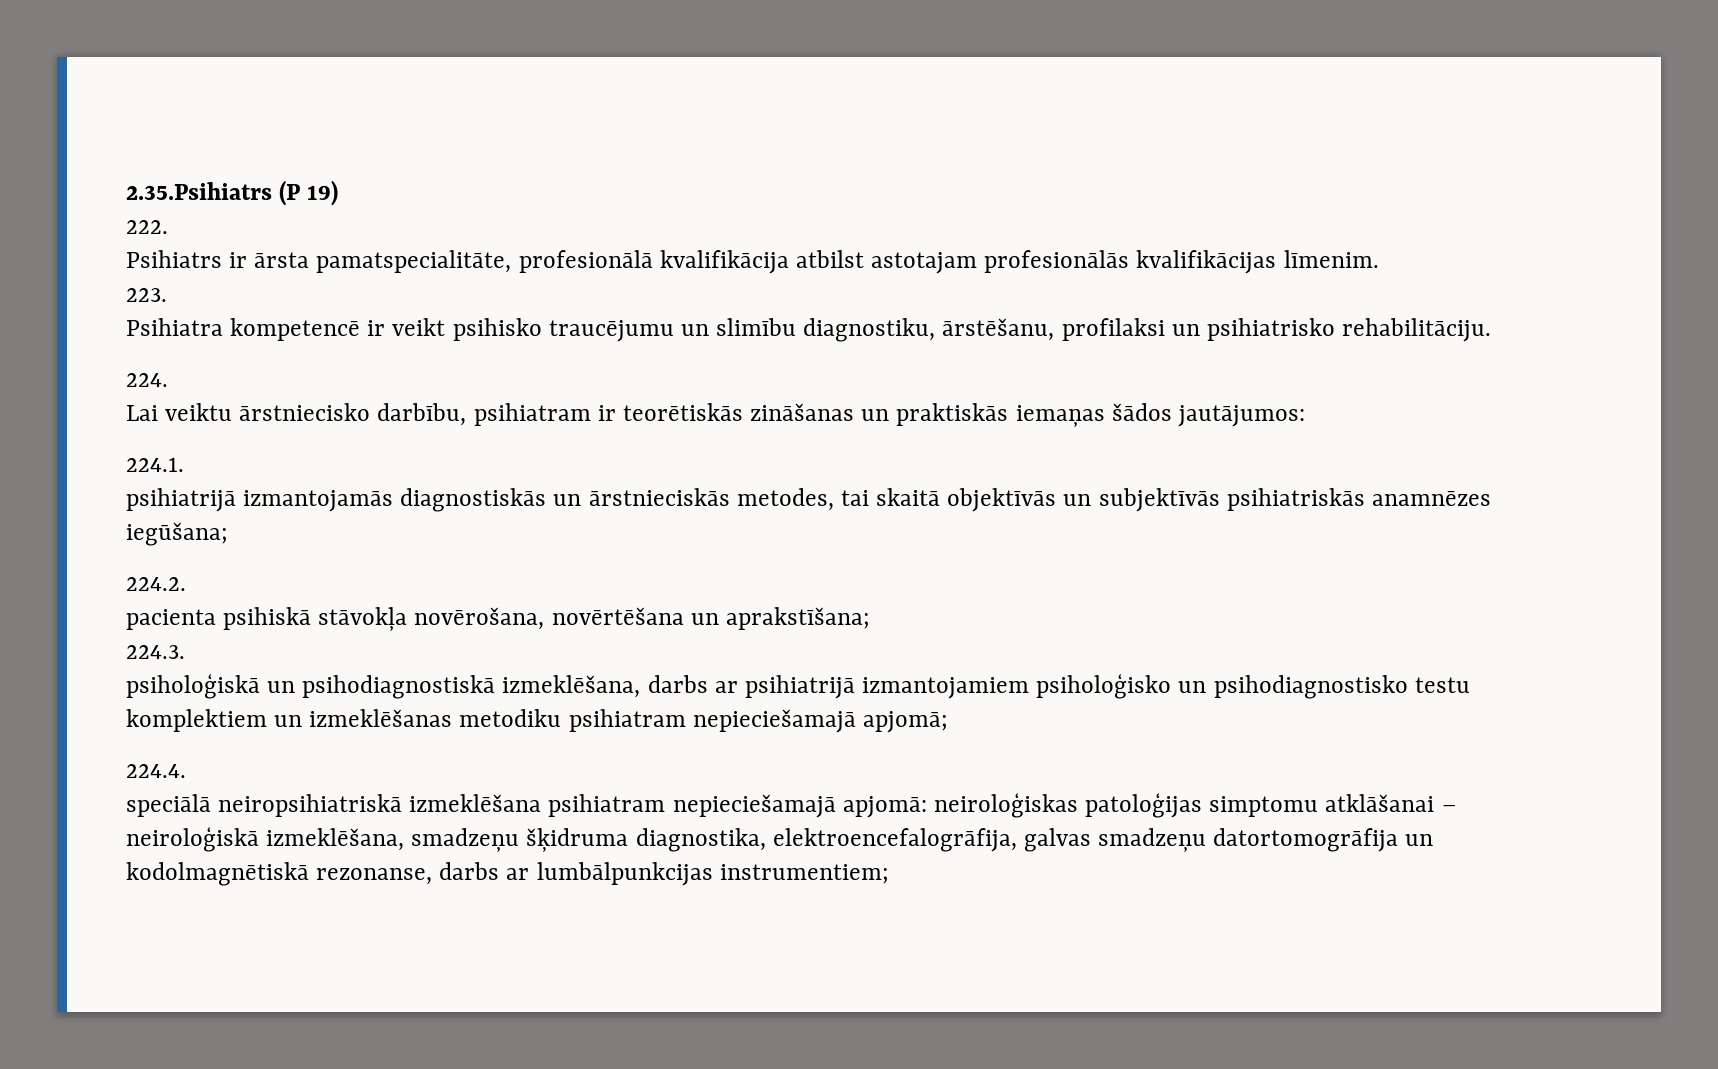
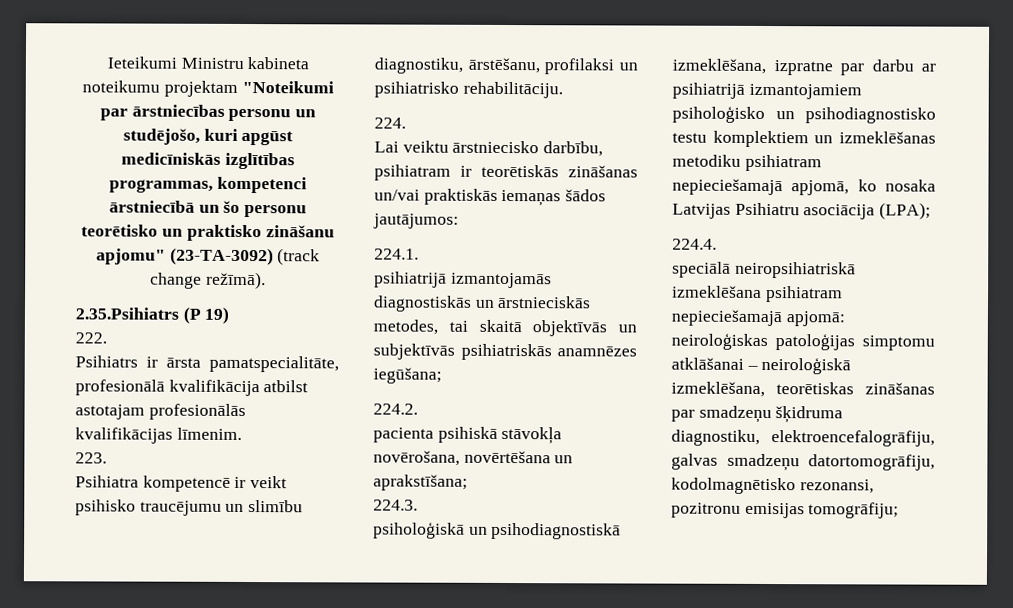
+ Ieteikumi Ministru kabineta noteikumu projektam "Noteikumi par ārstniecības personu un studējošo, kuri apgūst medicīniskās izglītības programmas, kompetenci ārstniecībā un šo personu teorētisko un praktisko zināšanu apjomu" (23-TA-3092) (track change režīmā).
- Lai veiktu ārstniecisko darbību, psihiatram ir teorētiskās zināšanas un praktiskās iemaņas šādos jautājumos:
+ Lai veiktu ārstniecisko darbību, psihiatram ir teorētiskās zināšanas un/vai praktiskās iemaņas šādos jautājumos:
- psiholoģiskā un psihodiagnostiskā izmeklēšana, darbs ar psihiatrijā izmantojamiem psiholoģisko un psihodiagnostisko testu komplektiem un izmeklēšanas metodiku psihiatram nepieciešamajā apjomā;
+ psiholoģiskā un psihodiagnostiskā izmeklēšana, izpratne par darbu ar psihiatrijā izmantojamiem psiholoģisko un psihodiagnostisko testu komplektiem un izmeklēšanas metodiku psihiatram nepieciešamajā apjomā, ko nosaka Latvijas Psihiatru asociācija (LPA);
- speciālā neiropsihiatriskā izmeklēšana psihiatram nepieciešamajā apjomā: neiroloģiskas patoloģijas simptomu atklāšanai – neiroloģiskā izmeklēšana, smadzeņu šķidruma diagnostika, elektroencefalogrāfija, galvas smadzeņu datortomogrāfija un kodolmagnētiskā rezonanse, darbs ar lumbālpunkcijas instrumentiem;
+ speciālā neiropsihiatriskā izmeklēšana psihiatram nepieciešamajā apjomā: neiroloģiskas patoloģijas simptomu atklāšanai – neiroloģiskā izmeklēšana, teorētiskas zināšanas par smadzeņu šķidruma diagnostiku, elektroencefalogrāfiju, galvas smadzeņu datortomogrāfiju, kodolmagnētisko rezonansi, pozitronu emisijas tomogrāfiju;

